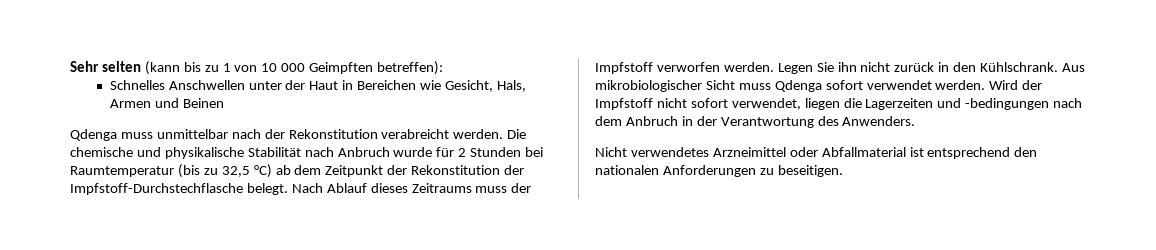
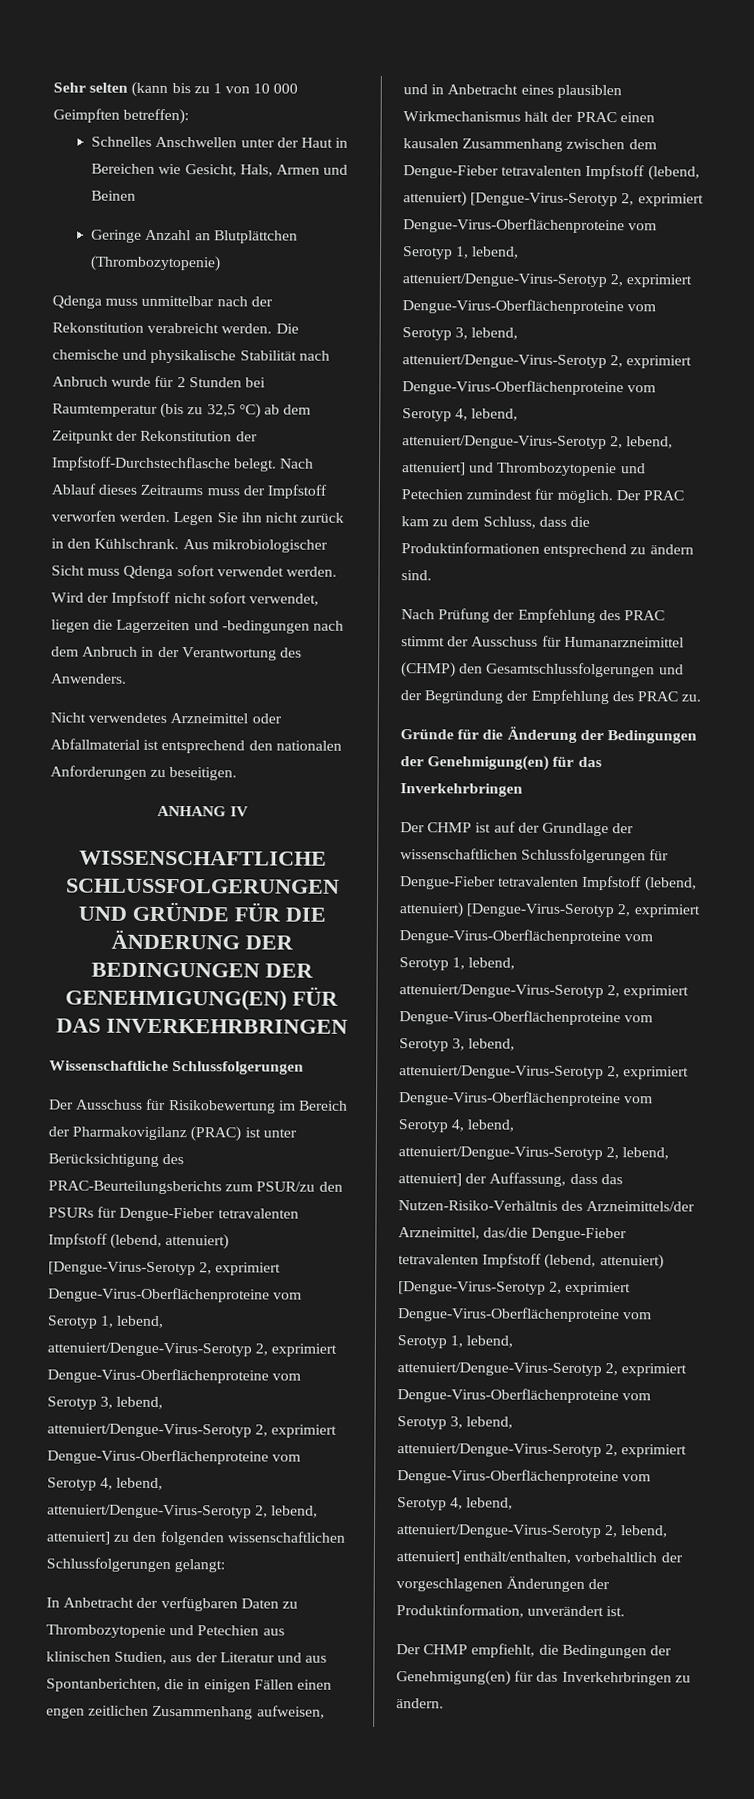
+ Geringe Anzahl an Blutplättchen (Thrombozytopenie)
+ ANHANG IV
+ WISSENSCHAFTLICHE SCHLUSSFOLGERUNGEN UND GRÜNDE FÜR DIE ÄNDERUNG DER BEDINGUNGEN DER GENEHMIGUNG(EN) FÜR DAS INVERKEHRBRINGEN
+ Wissenschaftliche Schlussfolgerungen
+ Der Ausschuss für Risikobewertung im Bereich der Pharmakovigilanz (PRAC) ist unter Berücksichtigung des PRAC-Beurteilungsberichts zum PSUR/zu den PSURs für Dengue-Fieber tetravalenten Impfstoff (lebend, attenuiert) [Dengue-Virus-Serotyp 2, exprimiert Dengue-Virus-Oberflächenproteine vom Serotyp 1, lebend, attenuiert/Dengue-Virus-Serotyp 2, exprimiert Dengue-Virus-Oberflächenproteine vom Serotyp 3, lebend, attenuiert/Dengue-Virus-Serotyp 2, exprimiert Dengue-Virus-Oberflächenproteine vom Serotyp 4, lebend, attenuiert/Dengue-Virus-Serotyp 2, lebend, attenuiert] zu den folgenden wissenschaftlichen Schlussfolgerungen gelangt:
+ In Anbetracht der verfügbaren Daten zu Thrombozytopenie und Petechien aus klinischen Studien, aus der Literatur und aus Spontanberichten, die in einigen Fällen einen engen zeitlichen Zusammenhang aufweisen, und in Anbetracht eines plausiblen Wirkmechanismus hält der PRAC einen kausalen Zusammenhang zwischen dem Dengue-Fieber tetravalenten Impfstoff (lebend, attenuiert) [Dengue-Virus-Serotyp 2, exprimiert Dengue-Virus-Oberflächenproteine vom Serotyp 1, lebend, attenuiert/Dengue-Virus-Serotyp 2, exprimiert Dengue-Virus-Oberflächenproteine vom Serotyp 3, lebend, attenuiert/Dengue-Virus-Serotyp 2, exprimiert Dengue-Virus-Oberflächenproteine vom Serotyp 4, lebend, attenuiert/Dengue-Virus-Serotyp 2, lebend, attenuiert] und Thrombozytopenie und Petechien zumindest für möglich. Der PRAC kam zu dem Schluss, dass die Produktinformationen entsprechend zu ändern sind.
+ Nach Prüfung der Empfehlung des PRAC stimmt der Ausschuss für Humanarzneimittel (CHMP) den Gesamtschlussfolgerungen und der Begründung der Empfehlung des PRAC zu.
+ Gründe für die Änderung der Bedingungen der Genehmigung(en) für das Inverkehrbringen
+ Der CHMP ist auf der Grundlage der wissenschaftlichen Schlussfolgerungen für Dengue-Fieber tetravalenten Impfstoff (lebend, attenuiert) [Dengue-Virus-Serotyp 2, exprimiert Dengue-Virus-Oberflächenproteine vom Serotyp 1, lebend, attenuiert/Dengue-Virus-Serotyp 2, exprimiert Dengue-Virus-Oberflächenproteine vom Serotyp 3, lebend, attenuiert/Dengue-Virus-Serotyp 2, exprimiert Dengue-Virus-Oberflächenproteine vom Serotyp 4, lebend, attenuiert/Dengue-Virus-Serotyp 2, lebend, attenuiert] der Auffassung, dass das Nutzen-Risiko-Verhältnis des Arzneimittels/der Arzneimittel, das/die Dengue-Fieber tetravalenten Impfstoff (lebend, attenuiert) [Dengue-Virus-Serotyp 2, exprimiert Dengue-Virus-Oberflächenproteine vom Serotyp 1, lebend, attenuiert/Dengue-Virus-Serotyp 2, exprimiert Dengue-Virus-Oberflächenproteine vom Serotyp 3, lebend, attenuiert/Dengue-Virus-Serotyp 2, exprimiert Dengue-Virus-Oberflächenproteine vom Serotyp 4, lebend, attenuiert/Dengue-Virus-Serotyp 2, lebend, attenuiert] enthält/enthalten, vorbehaltlich der vorgeschlagenen Änderungen der Produktinformation, unverändert ist.
+ Der CHMP empfiehlt, die Bedingungen der Genehmigung(en) für das Inverkehrbringen zu ändern.

